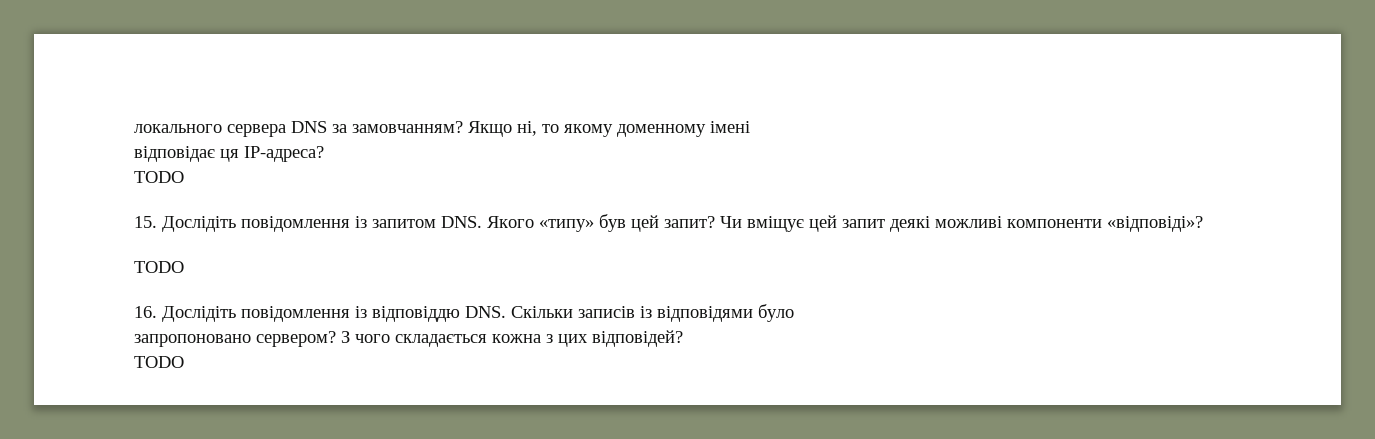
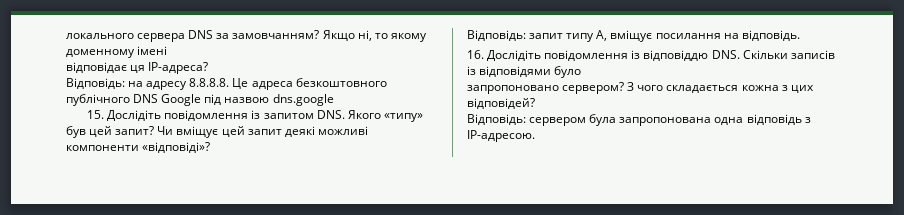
  відповідає ця IP-адреса?
- TODO
+ Відповідь: на адресу 8.8.8.8. Це адреса безкоштовного публічного DNS Google під назвою dns.google
  Чи вміщує цей запит деякі можливі компоненти «відповіді»?
- TODO
+ Відповідь: запит типу А, вміщує посилання на відповідь.
  З чого складається кожна з цих відповідей?
- TODO
+ Відповідь: сервером була запропонована одна відповідь з IP-адресою.

